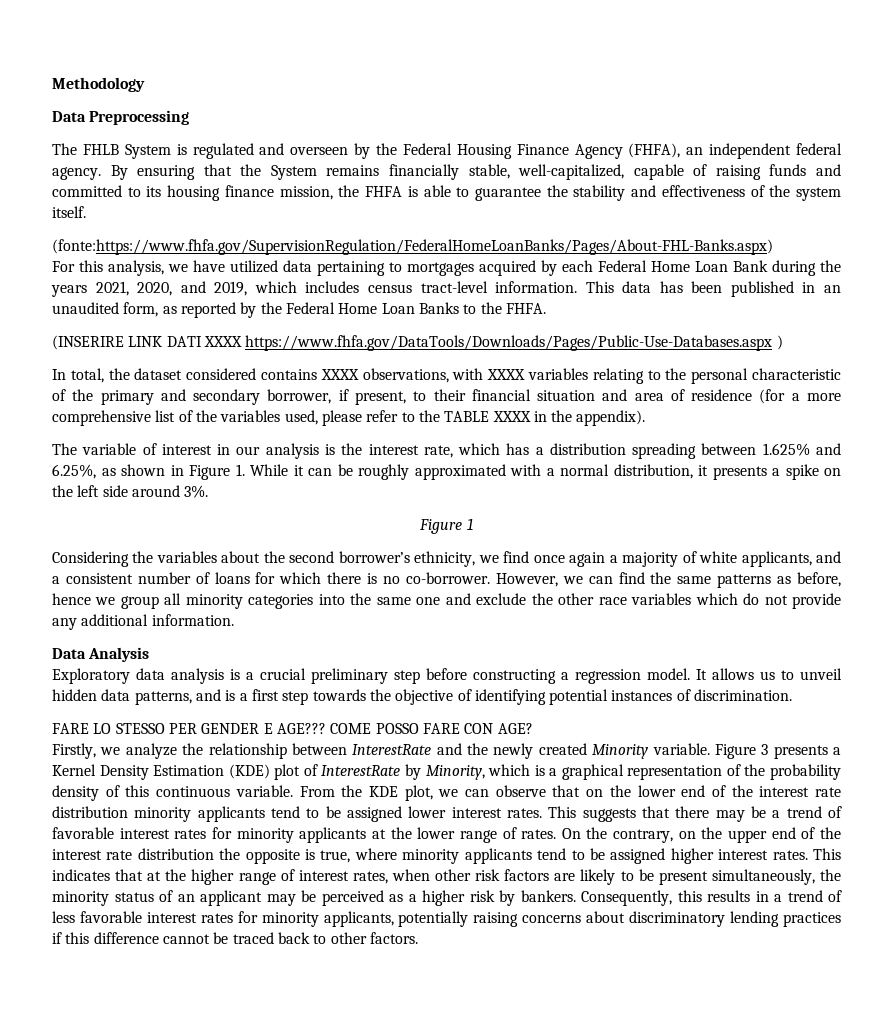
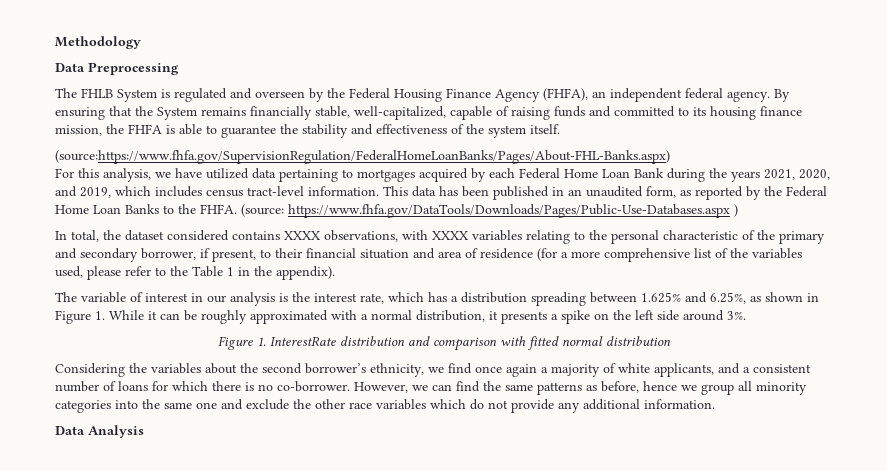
- (fonte:https://www.fhfa.gov/SupervisionRegulation/FederalHomeLoanBanks/Pages/About-FHL-Banks.aspx)
+ (source:https://www.fhfa.gov/SupervisionRegulation/FederalHomeLoanBanks/Pages/About-FHL-Banks.aspx)
- This data has been published in an unaudited form, as reported by the Federal Home Loan Banks to the FHFA.
- (INSERIRE LINK DATI XXXX https://www.fhfa.gov/DataTools/Downloads/Pages/Public-Use-Databases.aspx )
+ This data has been published in an unaudited form, as reported by the Federal Home Loan Banks to the FHFA. (source: https://www.fhfa.gov/DataTools/Downloads/Pages/Public-Use-Databases.aspx )
- In total, the dataset considered contains XXXX observations, with XXXX variables relating to the personal characteristic of the primary and secondary borrower, if present, to their financial situation and area of residence (for a more comprehensive list of the variables used, please refer to the TABLE XXXX in the appendix).
+ In total, the dataset considered contains XXXX observations, with XXXX variables relating to the personal characteristic of the primary and secondary borrower, if present, to their financial situation and area of residence (for a more comprehensive list of the variables used, please refer to the Table 1 in the appendix).
- Figure 1
+ Figure 1. InterestRate distribution and comparison with fitted normal distribution
- Exploratory data analysis is a crucial preliminary step before constructing a regression model. It allows us to unveil hidden data patterns, and is a first step towards the objective of identifying potential instances of discrimination.
- FARE LO STESSO PER GENDER E AGE??? COME POSSO FARE CON AGE?
- Firstly, we analyze the relationship between InterestRate and the newly created Minority variable. Figure 3 presents a Kernel Density Estimation (KDE) plot of InterestRate by Minority, which is a graphical representation of the probability density of this continuous variable. From the KDE plot, we can observe that on the lower end of the interest rate distribution minority applicants tend to be assigned lower interest rates. This suggests that there may be a trend of favorable interest rates for minority applicants at the lower range of rates. On the contrary, on the upper end of the interest rate distribution the opposite is true, where minority applicants tend to be assigned higher interest rates. This indicates that at the higher range of interest rates, when other risk factors are likely to be present simultaneously, the minority status of an applicant may be perceived as a higher risk by bankers. Consequently, this results in a trend of less favorable interest rates for minority applicants, potentially raising concerns about discriminatory lending practices if this difference cannot be traced back to other factors.

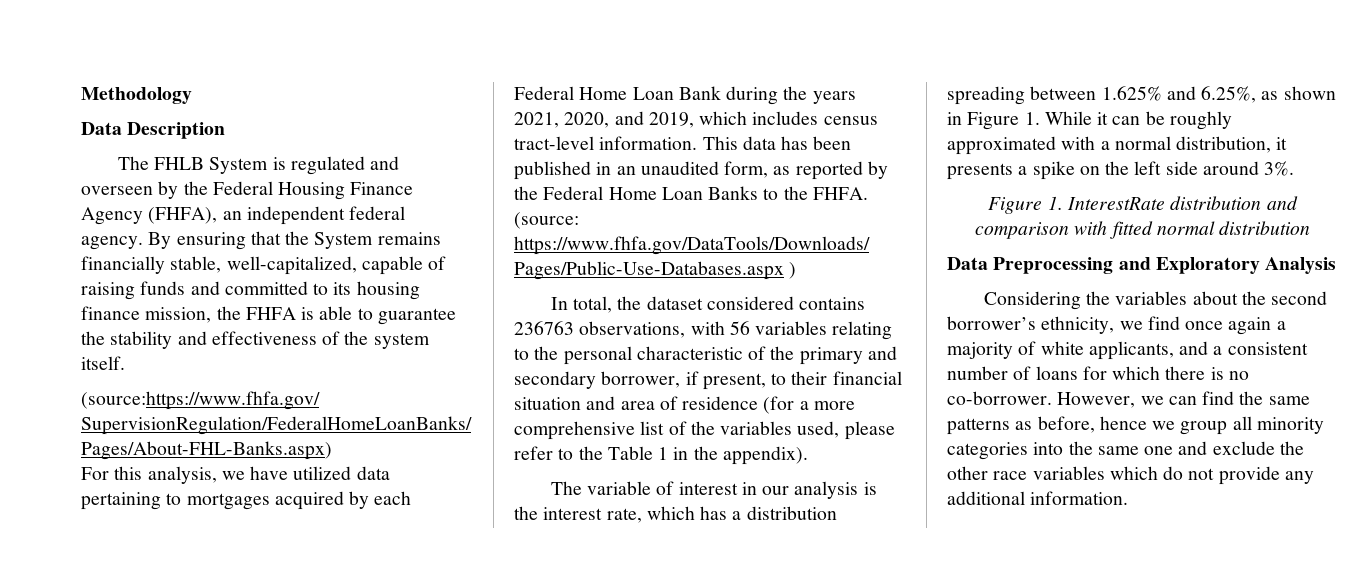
- Data Preprocessing
+ Data Description
- In total, the dataset considered contains XXXX observations, with XXXX variables relating to the personal characteristic of the primary and secondary borrower, if present, to their financial situation and area of residence (for a more comprehensive list of the variables used, please refer to the Table 1 in the appendix).
+ In total, the dataset considered contains 236763 observations, with 56 variables relating to the personal characteristic of the primary and secondary borrower, if present, to their financial situation and area of residence (for a more comprehensive list of the variables used, please refer to the Table 1 in the appendix).
+ Data Preprocessing and Exploratory Analysis
- Data Analysis

